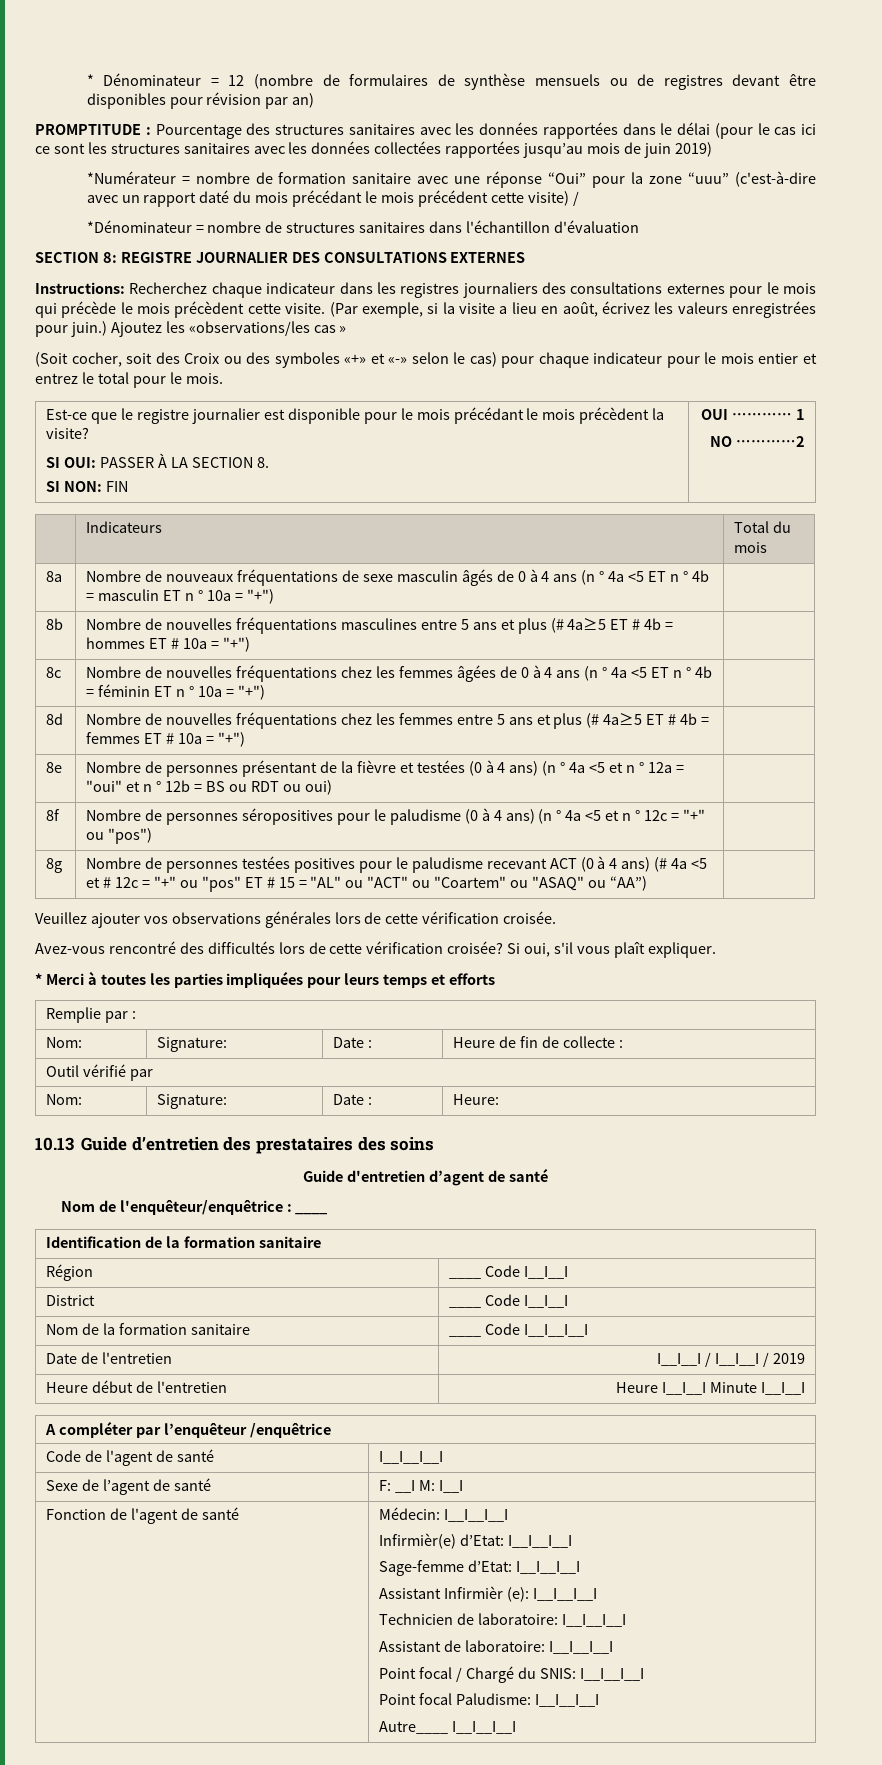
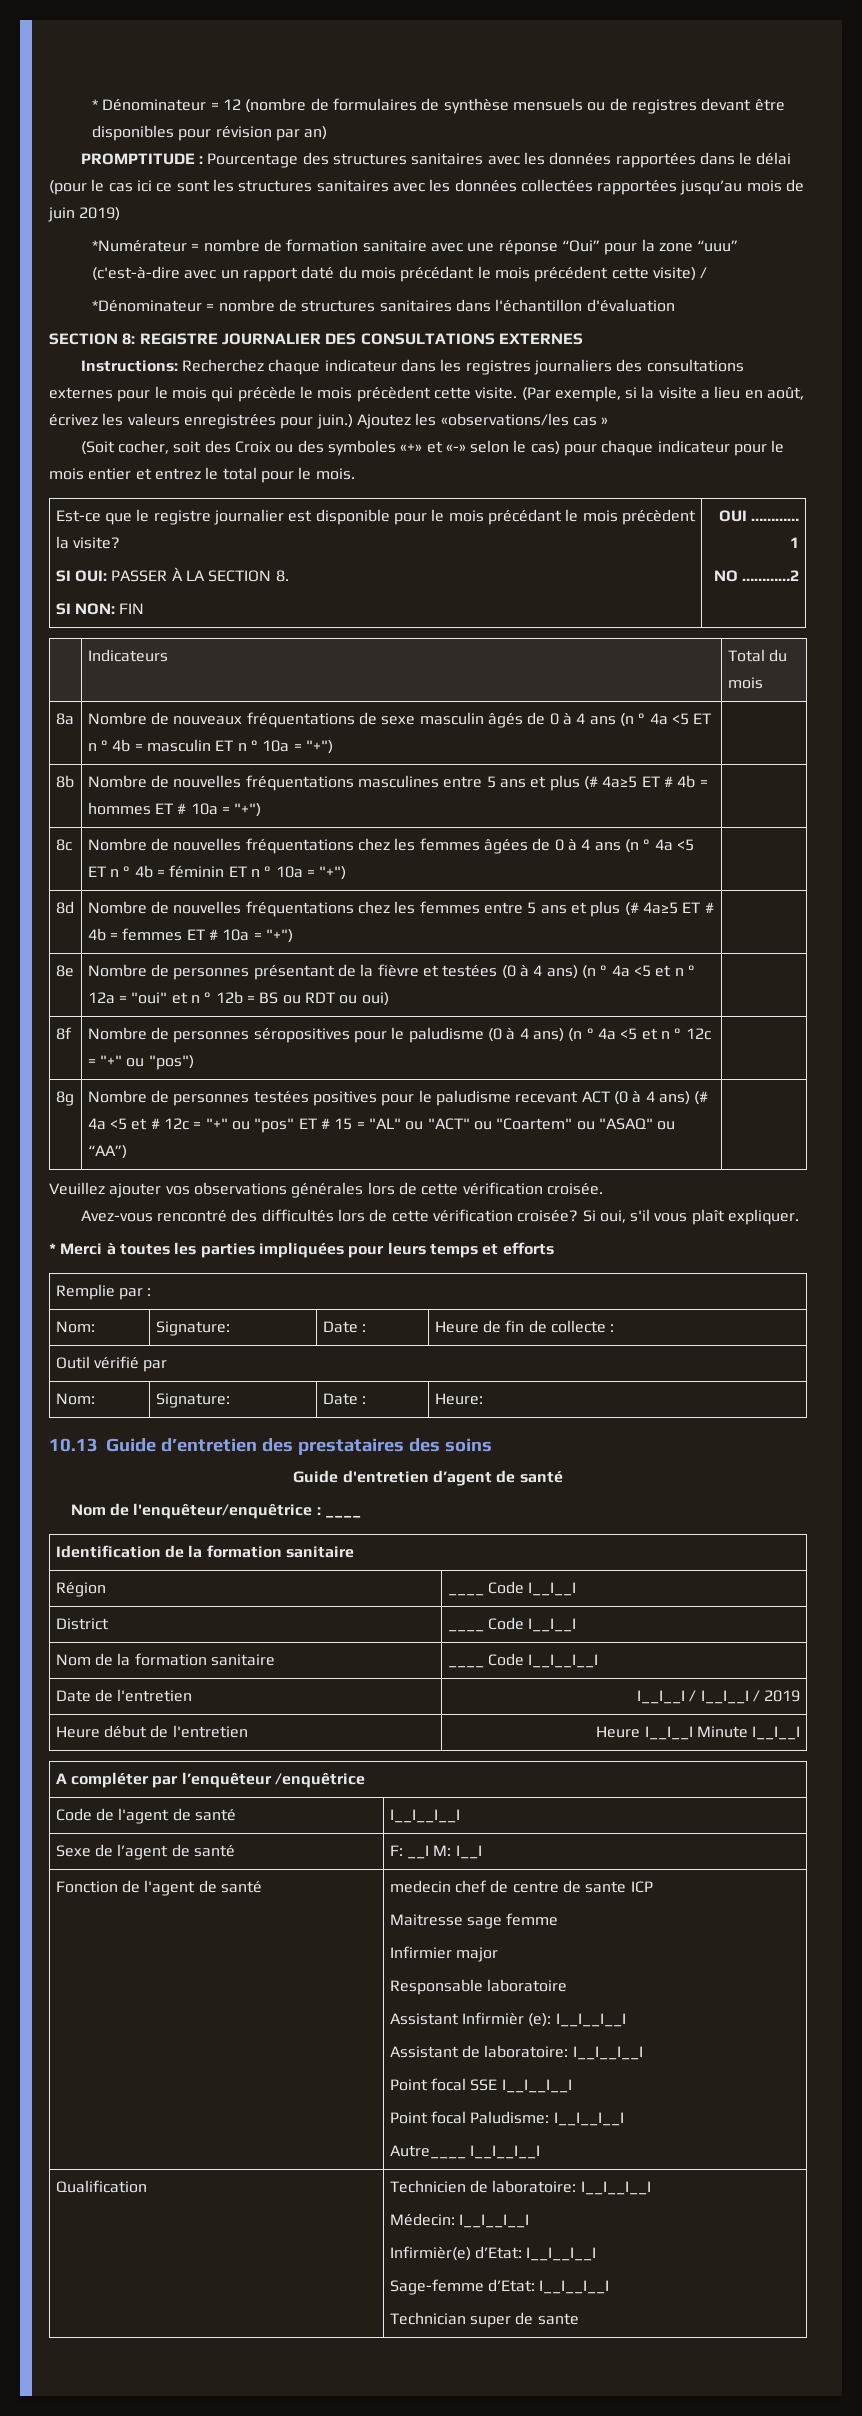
- Fonction de l'agent de santé | Médecin: I__I__I__I
+ Fonction de l'agent de santé | medecin chef de centre de sante ICP
+ Maitresse sage femme
+ Infirmier major
+ Responsable laboratoire
+ Assistant Infirmièr (e): I__I__I__I
+ Assistant de laboratoire: I__I__I__I
+ Point focal SSE I__I__I__I
+ Point focal Paludisme: I__I__I__I
+ Autre____ I__I__I__I
+ Qualification | Technicien de laboratoire: I__I__I__I
+ Médecin: I__I__I__I
  Infirmièr(e) d’Etat: I__I__I__I
  Sage-femme d’Etat: I__I__I__I
- Assistant Infirmièr (e): I__I__I__I
- Technicien de laboratoire: I__I__I__I
- Assistant de laboratoire: I__I__I__I
- Point focal / Chargé du SNIS: I__I__I__I
- Point focal Paludisme: I__I__I__I
- Autre____ I__I__I__I
+ Technician super de sante

